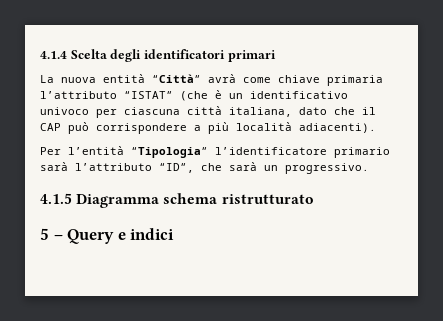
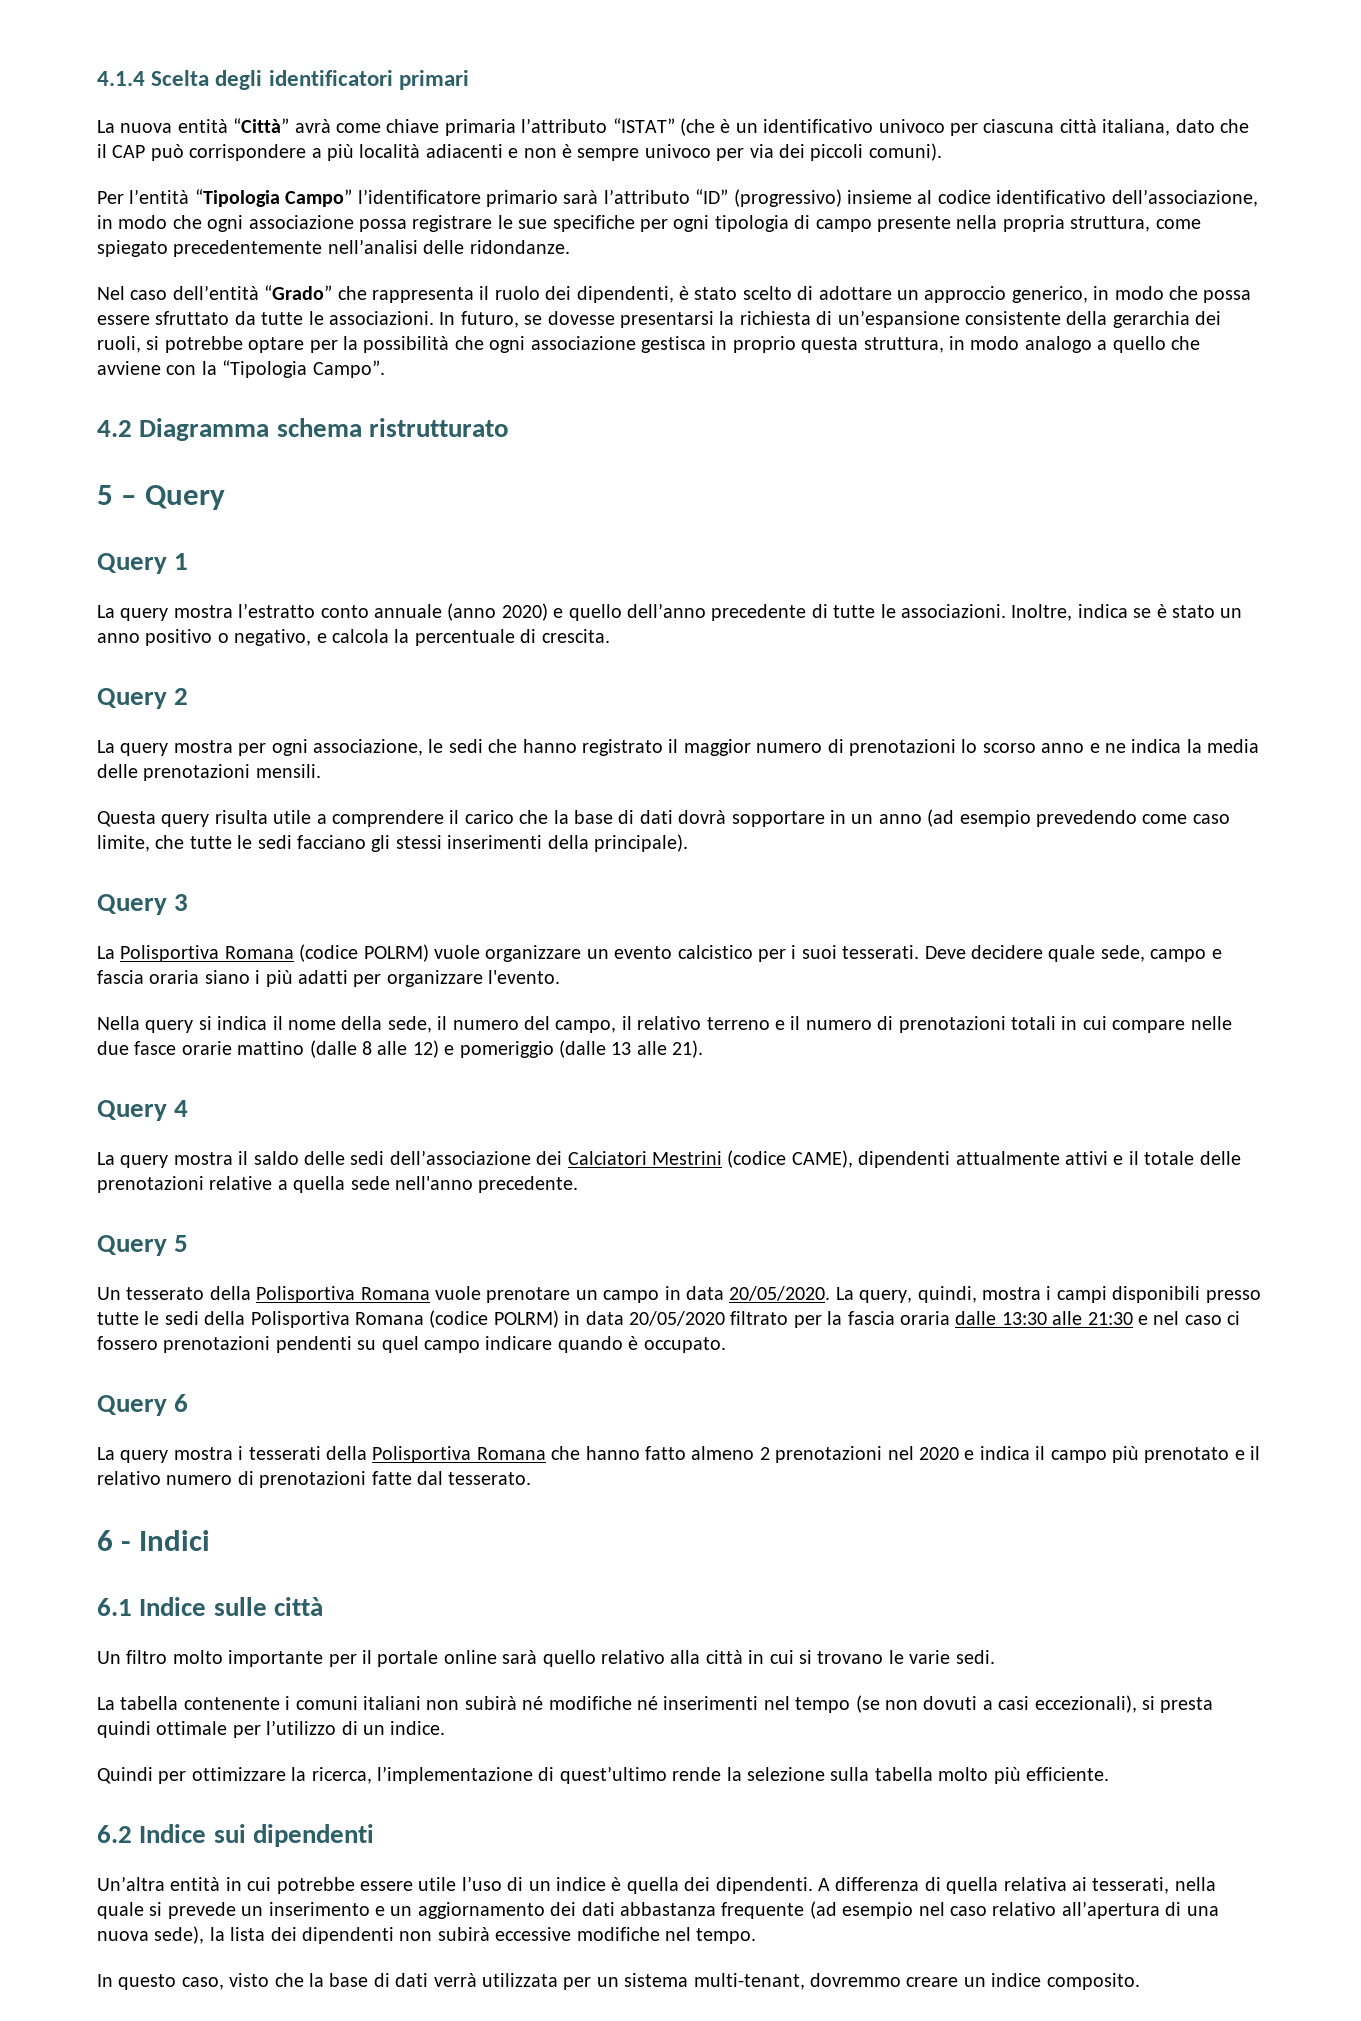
- La nuova entità “Città” avrà come chiave primaria l’attributo “ISTAT” (che è un identificativo univoco per ciascuna città italiana, dato che il CAP può corrispondere a più località adiacenti).
+ La nuova entità “Città” avrà come chiave primaria l’attributo “ISTAT” (che è un identificativo univoco per ciascuna città italiana, dato che il CAP può corrispondere a più località adiacenti e non è sempre univoco per via dei piccoli comuni).
- Per l’entità “Tipologia” l’identificatore primario sarà l’attributo “ID”, che sarà un progressivo.
- 4.1.5 Diagramma schema ristrutturato
+ Per l’entità “Tipologia Campo” l’identificatore primario sarà l’attributo “ID” (progressivo) insieme al codice identificativo dell’associazione, in modo che ogni associazione possa registrare le sue specifiche per ogni tipologia di campo presente nella propria struttura, come spiegato precedentemente nell’analisi delle ridondanze.
+ Nel caso dell’entità “Grado” che rappresenta il ruolo dei dipendenti, è stato scelto di adottare un approccio generico, in modo che possa essere sfruttato da tutte le associazioni. In futuro, se dovesse presentarsi la richiesta di un’espansione consistente della gerarchia dei ruoli, si potrebbe optare per la possibilità che ogni associazione gestisca in proprio questa struttura, in modo analogo a quello che avviene con la “Tipologia Campo”.
+ 4.2 Diagramma schema ristrutturato
- 5 – Query e indici
+ 5 – Query
+ Query 1
+ La query mostra l’estratto conto annuale (anno 2020) e quello dell’anno precedente di tutte le associazioni. Inoltre, indica se è stato un anno positivo o negativo, e calcola la percentuale di crescita.
+ Query 2
+ La query mostra per ogni associazione, le sedi che hanno registrato il maggior numero di prenotazioni lo scorso anno e ne indica la media delle prenotazioni mensili.
+ Questa query risulta utile a comprendere il carico che la base di dati dovrà sopportare in un anno (ad esempio prevedendo come caso limite, che tutte le sedi facciano gli stessi inserimenti della principale).
+ Query 3
+ La Polisportiva Romana (codice POLRM) vuole organizzare un evento calcistico per i suoi tesserati. Deve decidere quale sede, campo e fascia oraria siano i più adatti per organizzare l'evento.
+ Nella query si indica il nome della sede, il numero del campo, il relativo terreno e il numero di prenotazioni totali in cui compare nelle due fasce orarie mattino (dalle 8 alle 12) e pomeriggio (dalle 13 alle 21).
+ Query 4
+ La query mostra il saldo delle sedi dell’associazione dei Calciatori Mestrini (codice CAME), dipendenti attualmente attivi e il totale delle prenotazioni relative a quella sede nell'anno precedente.
+ Query 5
+ Un tesserato della Polisportiva Romana vuole prenotare un campo in data 20/05/2020. La query, quindi, mostra i campi disponibili presso tutte le sedi della Polisportiva Romana (codice POLRM) in data 20/05/2020 filtrato per la fascia oraria dalle 13:30 alle 21:30 e nel caso ci fossero prenotazioni pendenti su quel campo indicare quando è occupato.
+ Query 6
+ La query mostra i tesserati della Polisportiva Romana che hanno fatto almeno 2 prenotazioni nel 2020 e indica il campo più prenotato e il relativo numero di prenotazioni fatte dal tesserato.
+ 6 - Indici
+ 6.1 Indice sulle città
+ Un filtro molto importante per il portale online sarà quello relativo alla città in cui si trovano le varie sedi.
+ La tabella contenente i comuni italiani non subirà né modifiche né inserimenti nel tempo (se non dovuti a casi eccezionali), si presta quindi ottimale per l’utilizzo di un indice.
+ Quindi per ottimizzare la ricerca, l’implementazione di quest’ultimo rende la selezione sulla tabella molto più efficiente.
+ 6.2 Indice sui dipendenti
+ Un’altra entità in cui potrebbe essere utile l’uso di un indice è quella dei dipendenti. A differenza di quella relativa ai tesserati, nella quale si prevede un inserimento e un aggiornamento dei dati abbastanza frequente (ad esempio nel caso relativo all’apertura di una nuova sede), la lista dei dipendenti non subirà eccessive modifiche nel tempo.
+ In questo caso, visto che la base di dati verrà utilizzata per un sistema multi-tenant, dovremmo creare un indice composito.

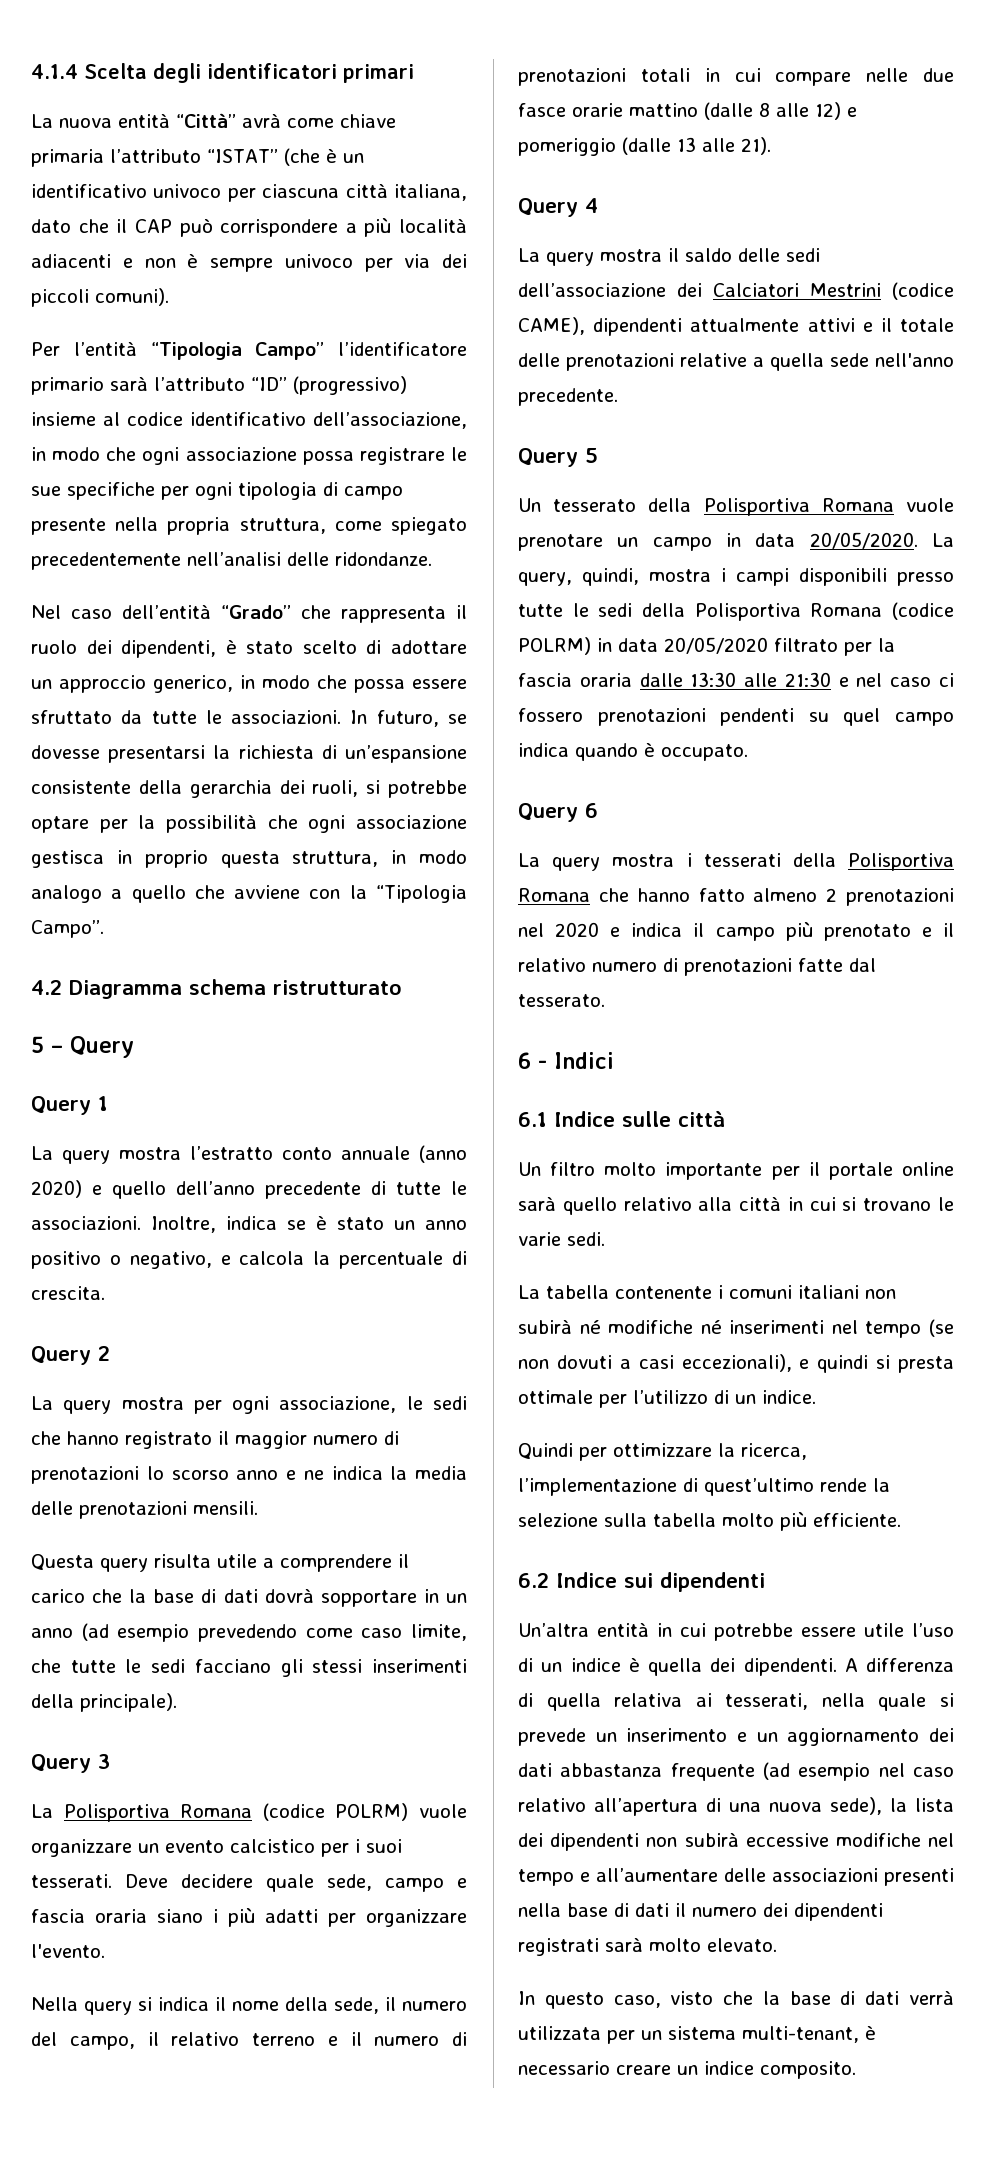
- La query, quindi, mostra i campi disponibili presso tutte le sedi della Polisportiva Romana (codice POLRM) in data 20/05/2020 filtrato per la fascia oraria dalle 13:30 alle 21:30 e nel caso ci fossero prenotazioni pendenti su quel campo indicare quando è occupato.
+ La query, quindi, mostra i campi disponibili presso tutte le sedi della Polisportiva Romana (codice POLRM) in data 20/05/2020 filtrato per la fascia oraria dalle 13:30 alle 21:30 e nel caso ci fossero prenotazioni pendenti su quel campo indica quando è occupato.
- La tabella contenente i comuni italiani non subirà né modifiche né inserimenti nel tempo (se non dovuti a casi eccezionali), si presta quindi ottimale per l’utilizzo di un indice.
+ La tabella contenente i comuni italiani non subirà né modifiche né inserimenti nel tempo (se non dovuti a casi eccezionali), e quindi si presta ottimale per l’utilizzo di un indice.
- A differenza di quella relativa ai tesserati, nella quale si prevede un inserimento e un aggiornamento dei dati abbastanza frequente (ad esempio nel caso relativo all’apertura di una nuova sede), la lista dei dipendenti non subirà eccessive modifiche nel tempo.
+ A differenza di quella relativa ai tesserati, nella quale si prevede un inserimento e un aggiornamento dei dati abbastanza frequente (ad esempio nel caso relativo all’apertura di una nuova sede), la lista dei dipendenti non subirà eccessive modifiche nel tempo e all’aumentare delle associazioni presenti nella base di dati il numero dei dipendenti registrati sarà molto elevato.
- In questo caso, visto che la base di dati verrà utilizzata per un sistema multi-tenant, dovremmo creare un indice composito.
+ In questo caso, visto che la base di dati verrà utilizzata per un sistema multi-tenant, è necessario creare un indice composito.

